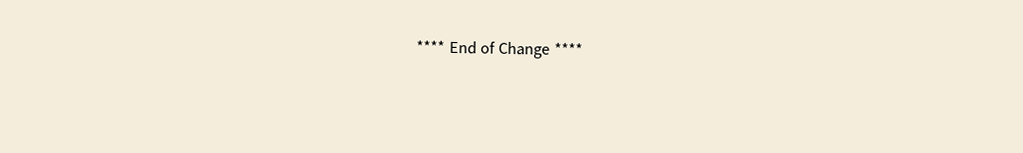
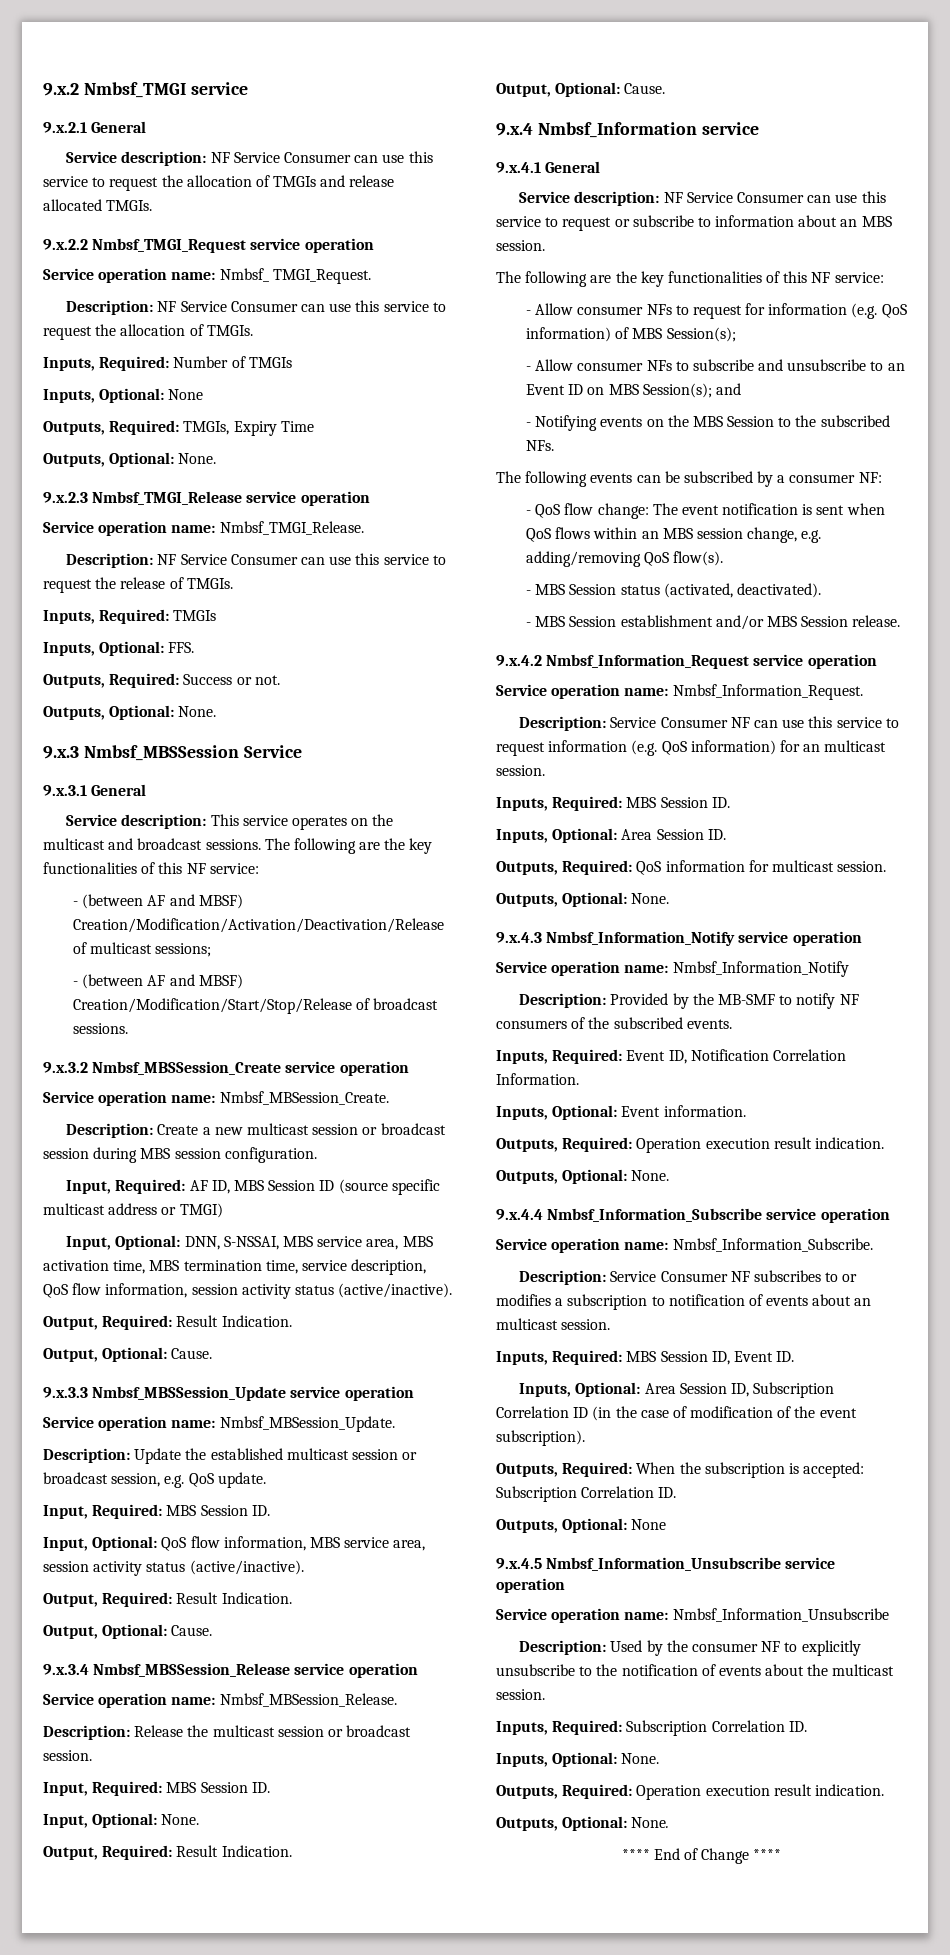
+ 9.x.2 Nmbsf_TMGI service
+ 9.x.2.1 General
+ Service description: NF Service Consumer can use this service to request the allocation of TMGIs and release allocated TMGIs.
+ 9.x.2.2 Nmbsf_TMGI_Request service operation
+ Service operation name: Nmbsf_ TMGI_Request.
+ Description: NF Service Consumer can use this service to request the allocation of TMGIs.
+ Inputs, Required: Number of TMGIs
+ Inputs, Optional: None
+ Outputs, Required: TMGIs, Expiry Time
+ Outputs, Optional: None.
+ 9.x.2.3 Nmbsf_TMGI_Release service operation
+ Service operation name: Nmbsf_TMGI_Release.
+ Description: NF Service Consumer can use this service to request the release of TMGIs.
+ Inputs, Required: TMGIs
+ Inputs, Optional: FFS.
+ Outputs, Required: Success or not.
+ Outputs, Optional: None.
+ 9.x.3 Nmbsf_MBSSession Service
+ 9.x.3.1 General
+ Service description: This service operates on the multicast and broadcast sessions. The following are the key functionalities of this NF service:
+ - (between AF and MBSF) Creation/Modification/Activation/Deactivation/Release of multicast sessions;
+ - (between AF and MBSF) Creation/Modification/Start/Stop/Release of broadcast sessions.
+ 9.x.3.2 Nmbsf_MBSSession_Create service operation
+ Service operation name: Nmbsf_MBSession_Create.
+ Description: Create a new multicast session or broadcast session during MBS session configuration.
+ Input, Required: AF ID, MBS Session ID (source specific multicast address or TMGI)
+ Input, Optional: DNN, S-NSSAI, MBS service area, MBS activation time, MBS termination time, service description, QoS flow information, session activity status (active/inactive).
+ Output, Required: Result Indication.
+ Output, Optional: Cause.
+ 9.x.3.3 Nmbsf_MBSSession_Update service operation
+ Service operation name: Nmbsf_MBSession_Update.
+ Description: Update the established multicast session or broadcast session, e.g. QoS update.
+ Input, Required: MBS Session ID.
+ Input, Optional: QoS flow information, MBS service area, session activity status (active/inactive).
+ Output, Required: Result Indication.
+ Output, Optional: Cause.
+ 9.x.3.4 Nmbsf_MBSSession_Release service operation
+ Service operation name: Nmbsf_MBSession_Release.
+ Description: Release the multicast session or broadcast session.
+ Input, Required: MBS Session ID.
+ Input, Optional: None.
+ Output, Required: Result Indication.
+ Output, Optional: Cause.
+ 9.x.4 Nmbsf_Information service
+ 9.x.4.1 General
+ Service description: NF Service Consumer can use this service to request or subscribe to information about an MBS session.
+ The following are the key functionalities of this NF service:
+ - Allow consumer NFs to request for information (e.g. QoS information) of MBS Session(s);
+ - Allow consumer NFs to subscribe and unsubscribe to an Event ID on MBS Session(s); and
+ - Notifying events on the MBS Session to the subscribed NFs.
+ The following events can be subscribed by a consumer NF:
+ - QoS flow change: The event notification is sent when QoS flows within an MBS session change, e.g. adding/removing QoS flow(s).
+ - MBS Session status (activated, deactivated).
+ - MBS Session establishment and/or MBS Session release.
+ 9.x.4.2 Nmbsf_Information_Request service operation
+ Service operation name: Nmbsf_Information_Request.
+ Description: Service Consumer NF can use this service to request information (e.g. QoS information) for an multicast session.
+ Inputs, Required: MBS Session ID.
+ Inputs, Optional: Area Session ID.
+ Outputs, Required: QoS information for multicast session.
+ Outputs, Optional: None.
+ 9.x.4.3 Nmbsf_Information_Notify service operation
+ Service operation name: Nmbsf_Information_Notify
+ Description: Provided by the MB-SMF to notify NF consumers of the subscribed events.
+ Inputs, Required: Event ID, Notification Correlation Information.
+ Inputs, Optional: Event information.
+ Outputs, Required: Operation execution result indication.
+ Outputs, Optional: None.
+ 9.x.4.4 Nmbsf_Information_Subscribe service operation
+ Service operation name: Nmbsf_Information_Subscribe.
+ Description: Service Consumer NF subscribes to or modifies a subscription to notification of events about an multicast session.
+ Inputs, Required: MBS Session ID, Event ID.
+ Inputs, Optional: Area Session ID, Subscription Correlation ID (in the case of modification of the event subscription).
+ Outputs, Required: When the subscription is accepted: Subscription Correlation ID.
+ Outputs, Optional: None
+ 9.x.4.5 Nmbsf_Information_Unsubscribe service operation
+ Service operation name: Nmbsf_Information_Unsubscribe
+ Description: Used by the consumer NF to explicitly unsubscribe to the notification of events about the multicast session.
+ Inputs, Required: Subscription Correlation ID.
+ Inputs, Optional: None.
+ Outputs, Required: Operation execution result indication.
+ Outputs, Optional: None.

